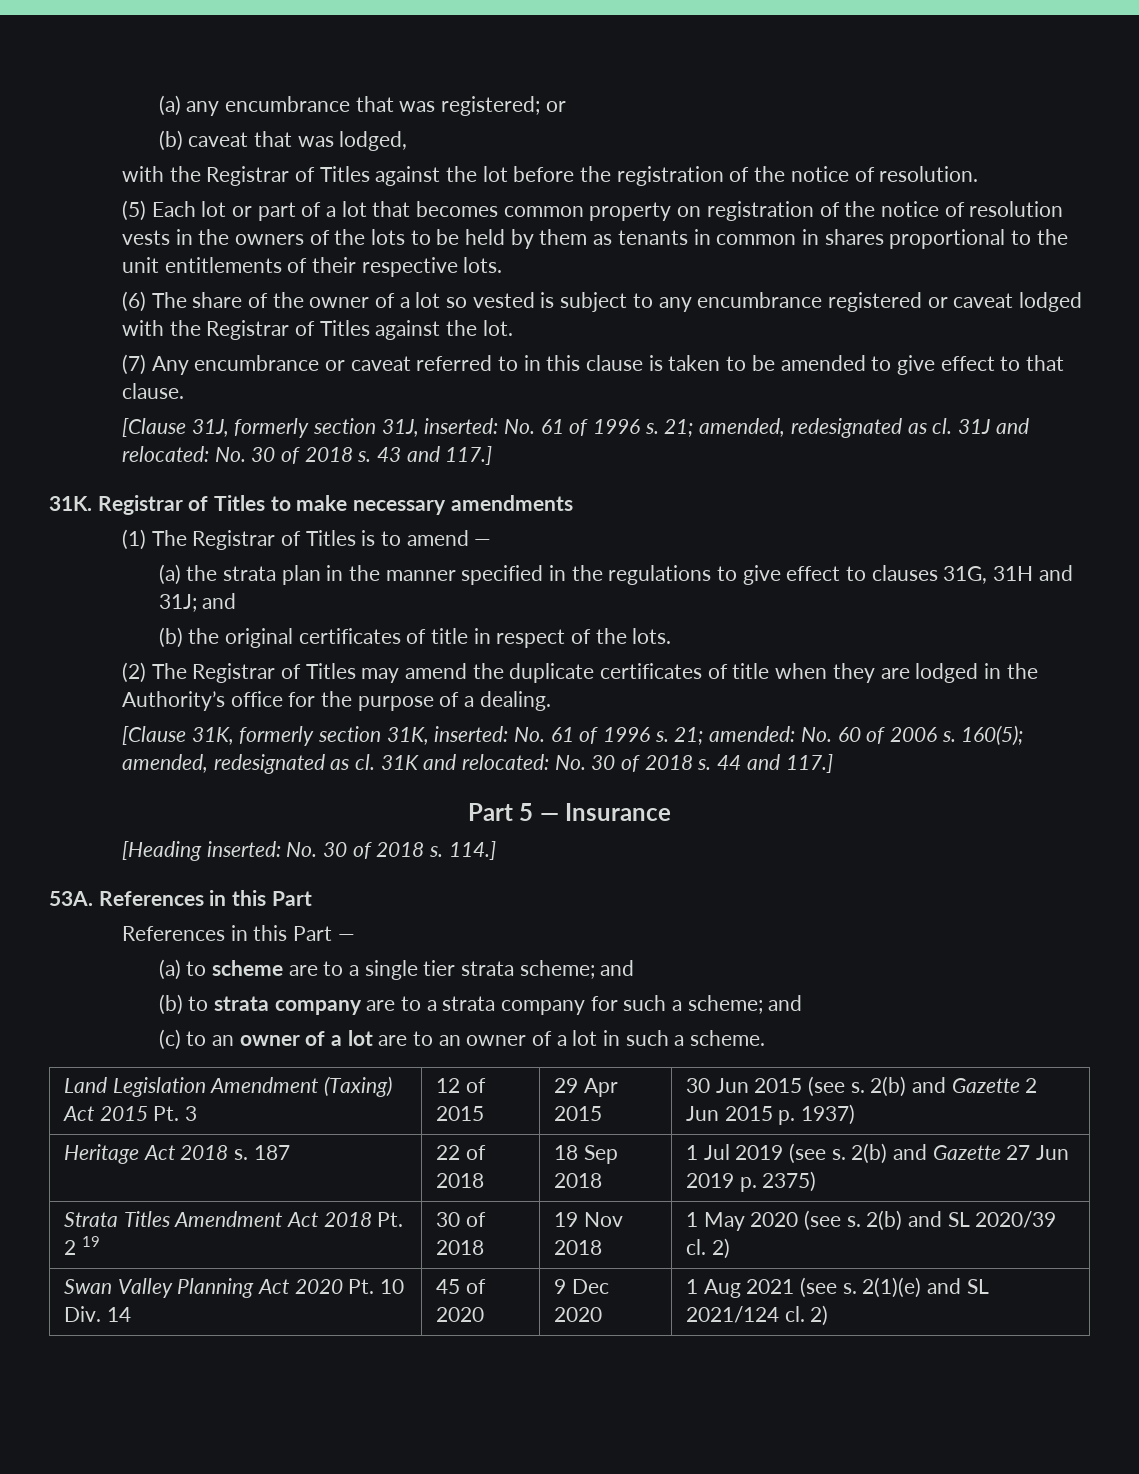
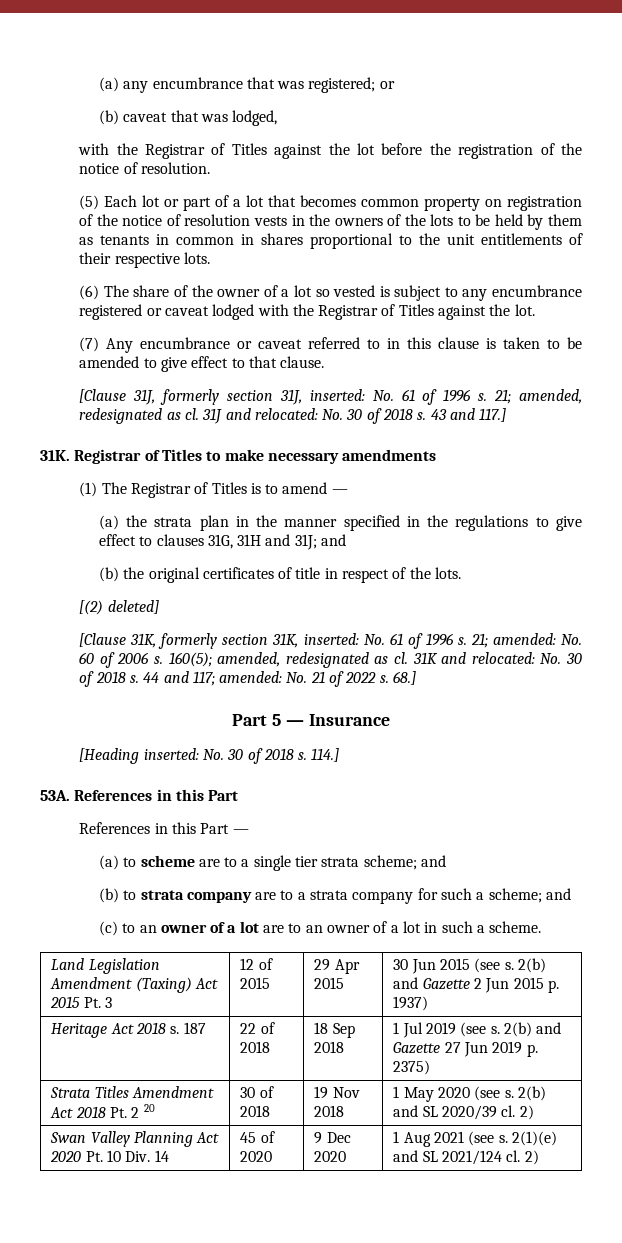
- (2) The Registrar of Titles may amend the duplicate certificates of title when they are lodged in the Authority’s office for the purpose of a dealing.
+ [(2) deleted]
- 44 and 117.]
+ 44 and 117; amended: No. 21 of 2022 s. 68.]
- Strata Titles Amendment Act 2018 Pt. 2 19 | 30 of 2018 | 19 Nov 2018 | 1 May 2020 (see s. 2(b) and SL 2020/39 cl. 2)
+ Strata Titles Amendment Act 2018 Pt. 2 20 | 30 of 2018 | 19 Nov 2018 | 1 May 2020 (see s. 2(b) and SL 2020/39 cl. 2)

